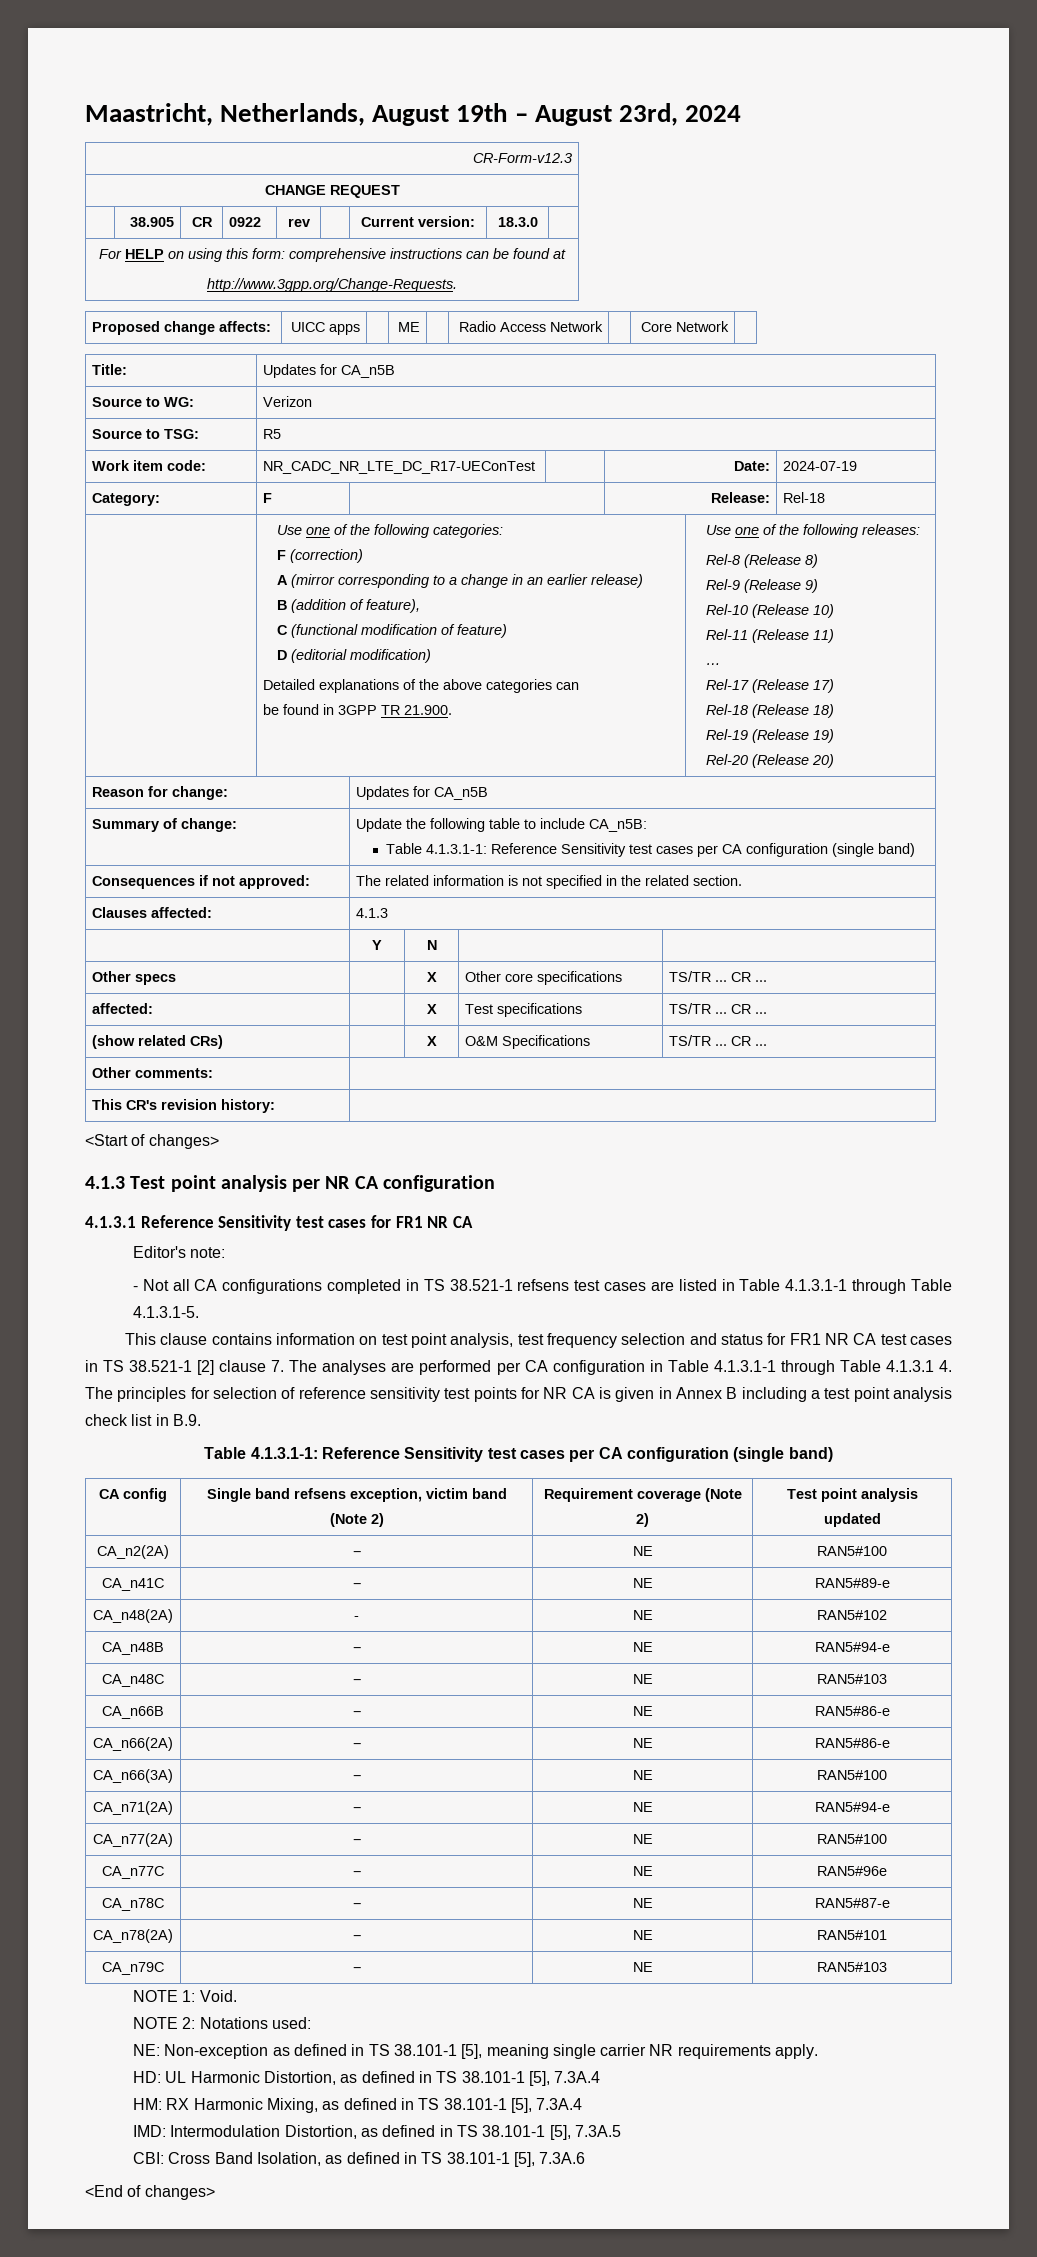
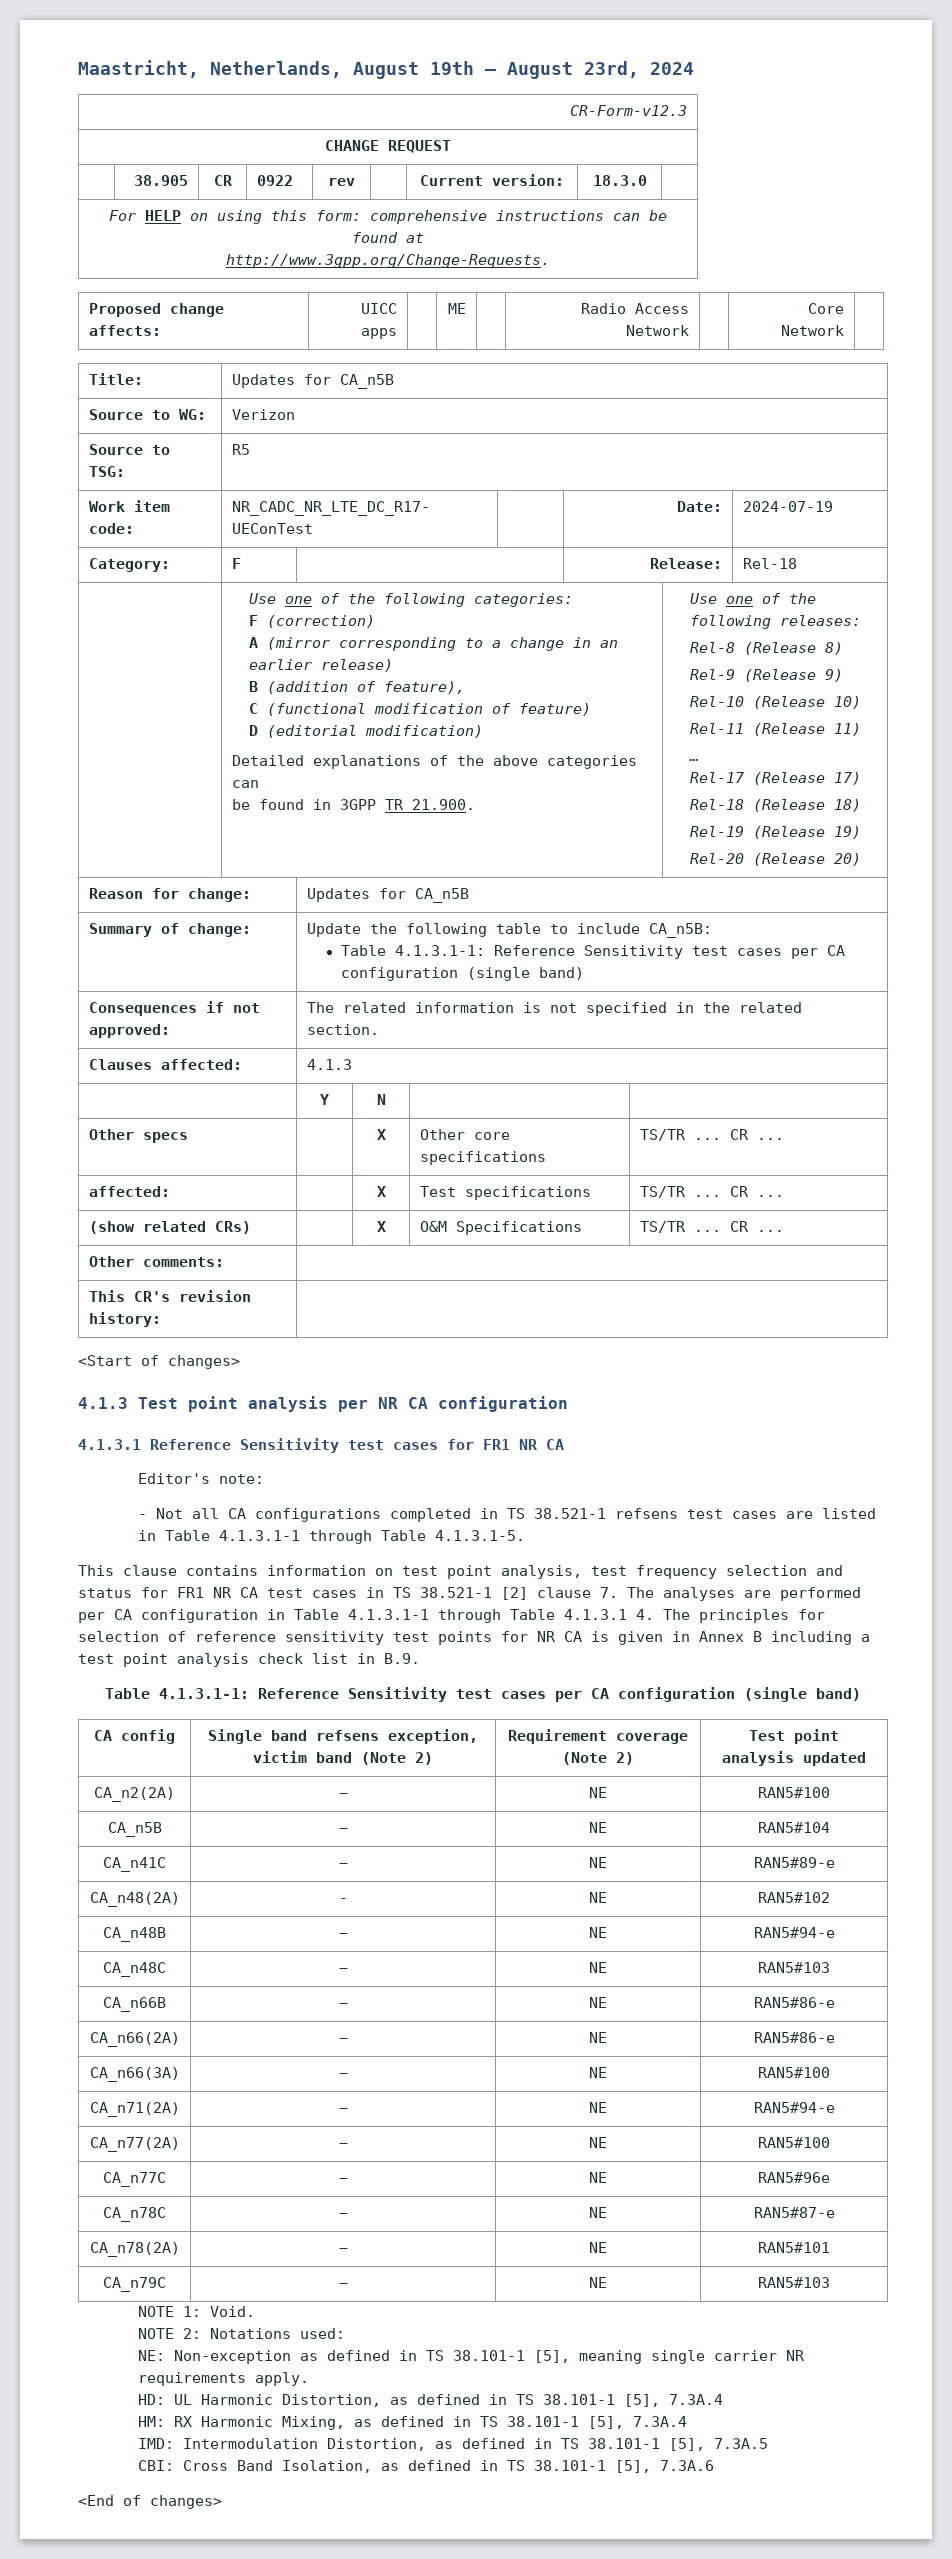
+ CA_n5B | − | NE | RAN5#104

